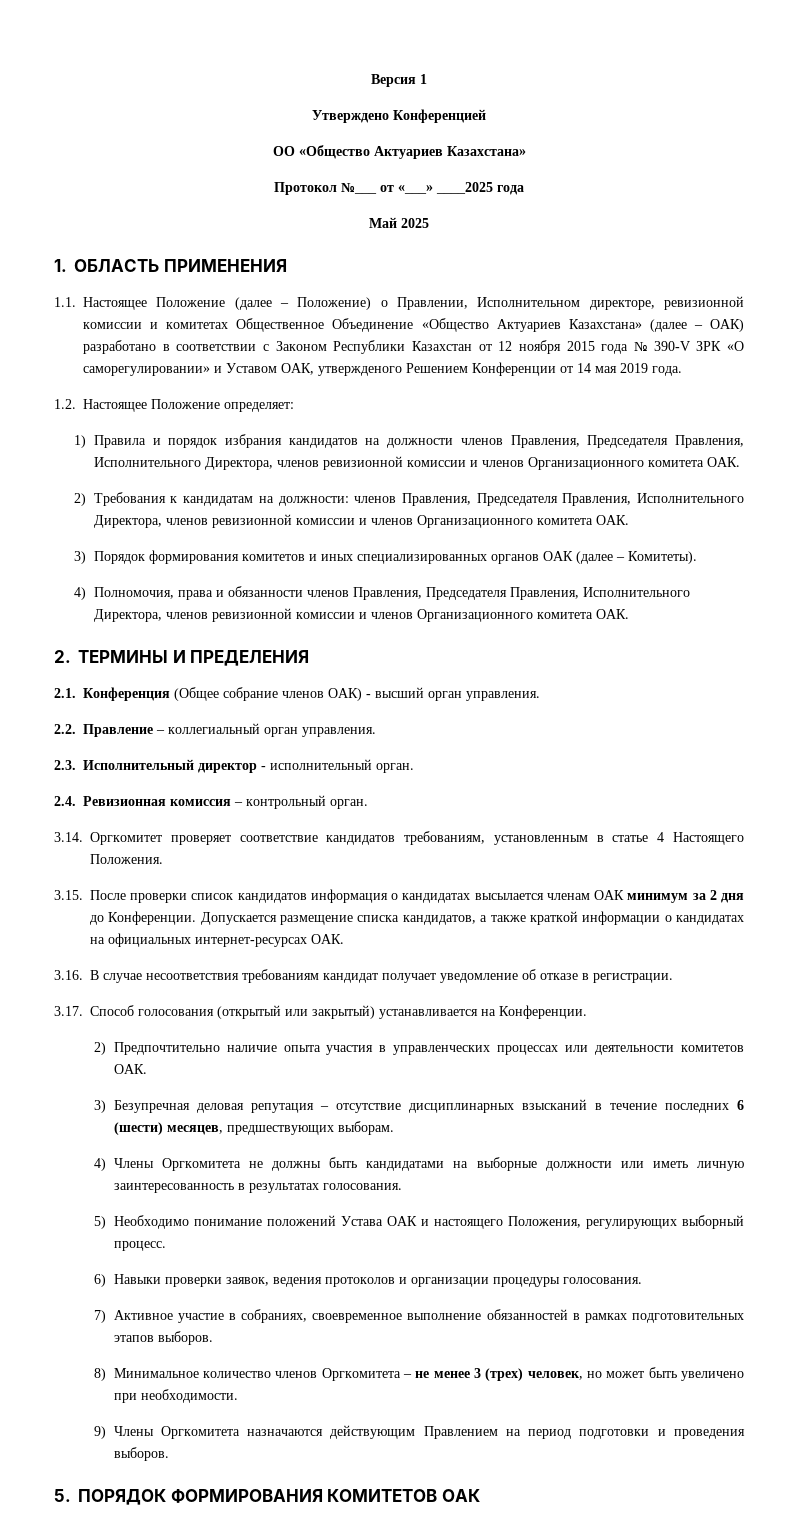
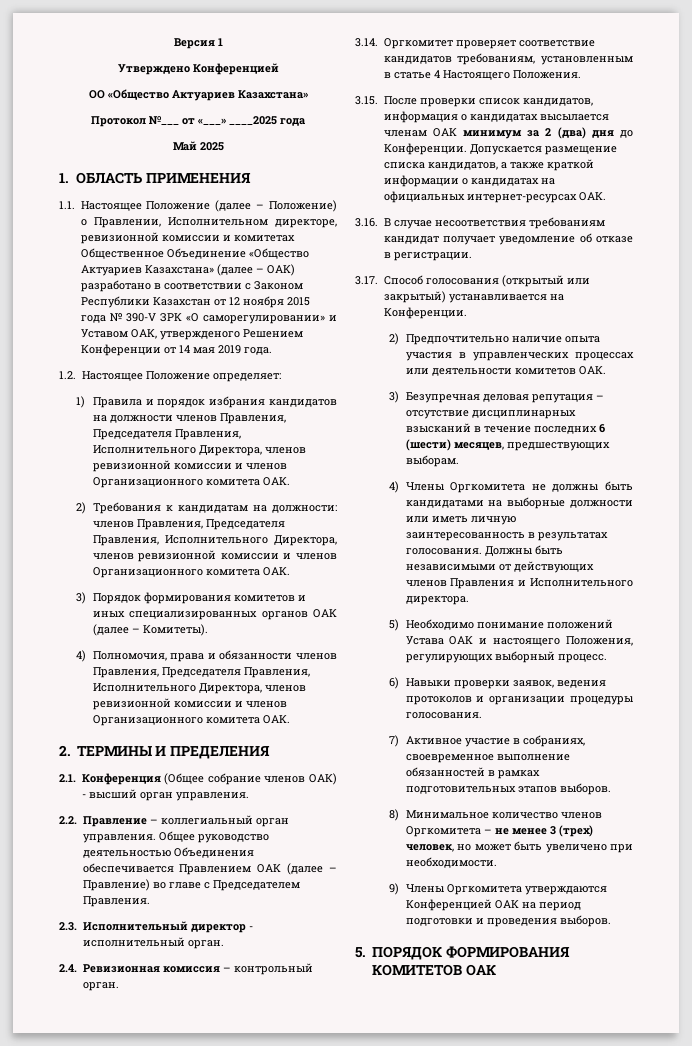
+ Общее руководство деятельностью Объединения обеспечивается Правлением ОАК (далее – Правление) во главе с Председателем Правления.
- 3.15. После проверки список кандидатов информация о кандидатах высылается членам ОАК минимум за 2 дня до Конференции.
+ 3.15. После проверки список кандидатов, информация о кандидатах высылается членам ОАК минимум за 2 (два) дня до Конференции.
+ Должны быть независимыми от действующих членов Правления и Исполнительного директора.
- 9) Члены Оргкомитета назначаются действующим Правлением на период подготовки и проведения выборов.
+ 9) Члены Оргкомитета утверждаются Конференцией ОАК на период подготовки и проведения выборов.

